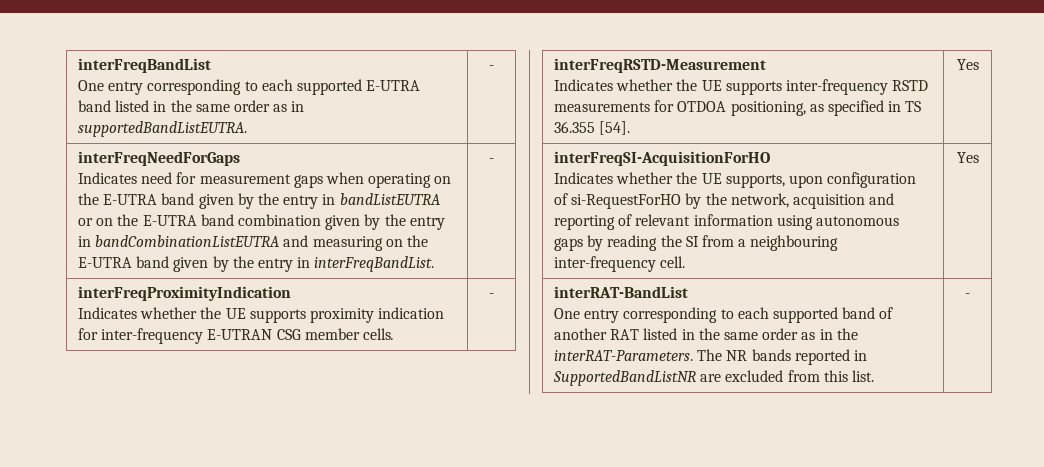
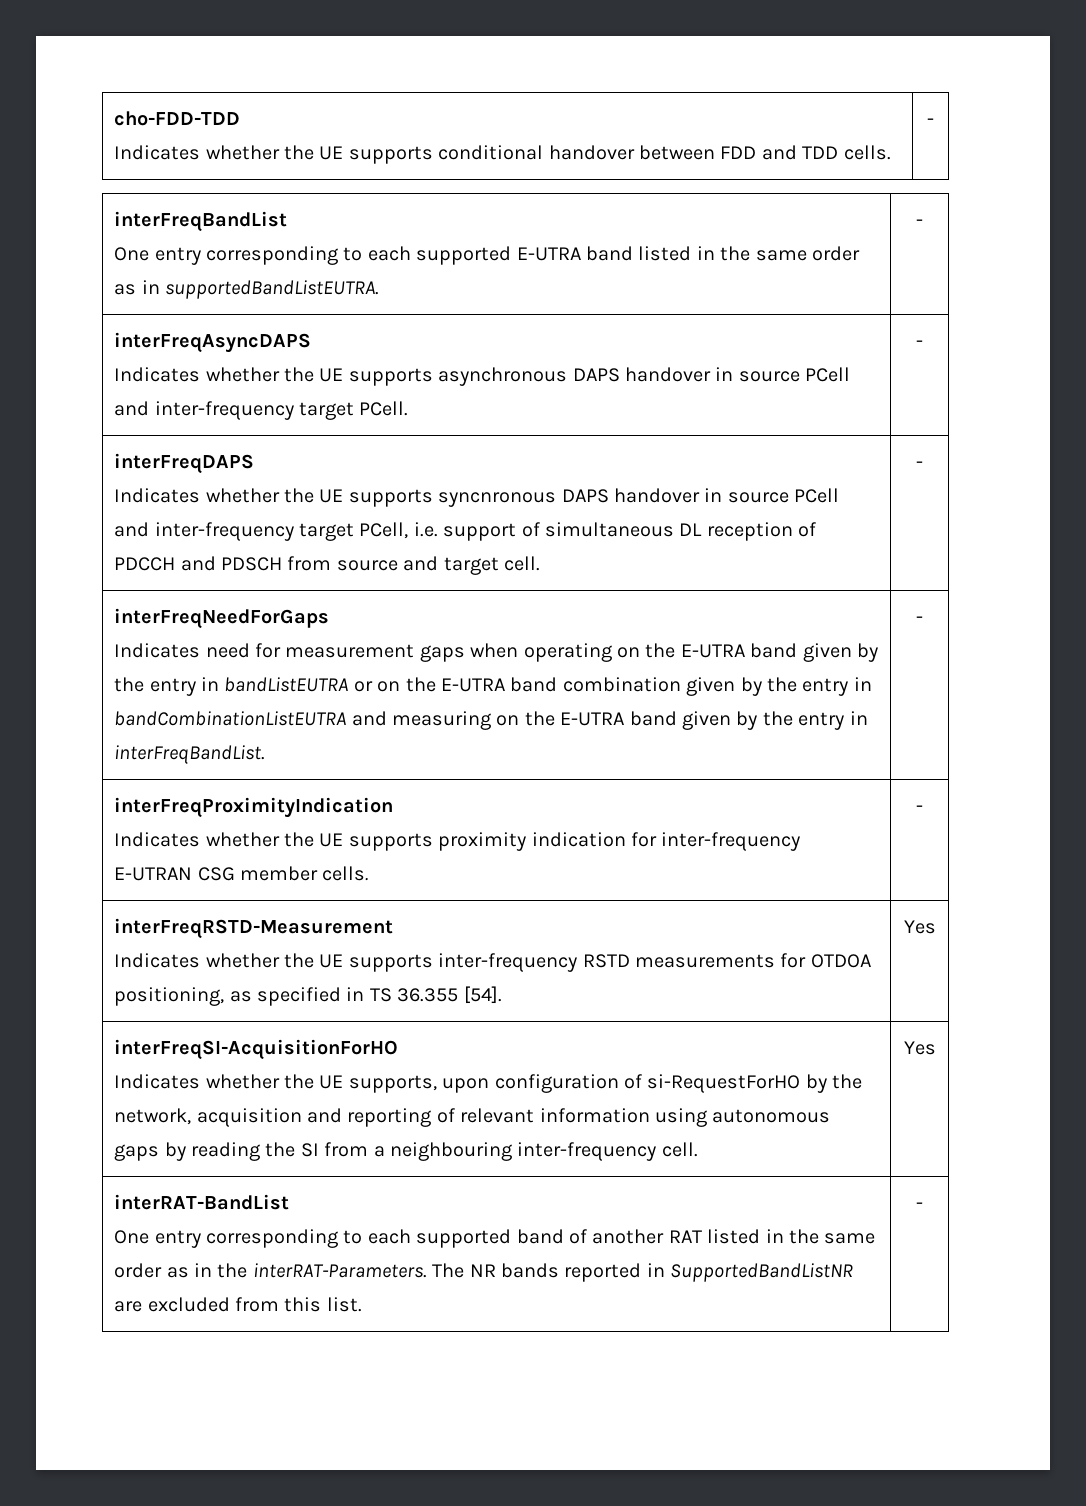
+ cho-FDD-TDD
+ Indicates whether the UE supports conditional handover between FDD and TDD cells. | -
+ interFreqAsyncDAPS
+ Indicates whether the UE supports asynchronous DAPS handover in source PCell and inter-frequency target PCell. | -
+ interFreqDAPS
+ Indicates whether the UE supports syncnronous DAPS handover in source PCell and inter-frequency target PCell, i.e. support of simultaneous DL reception of PDCCH and PDSCH from source and target cell. | -

